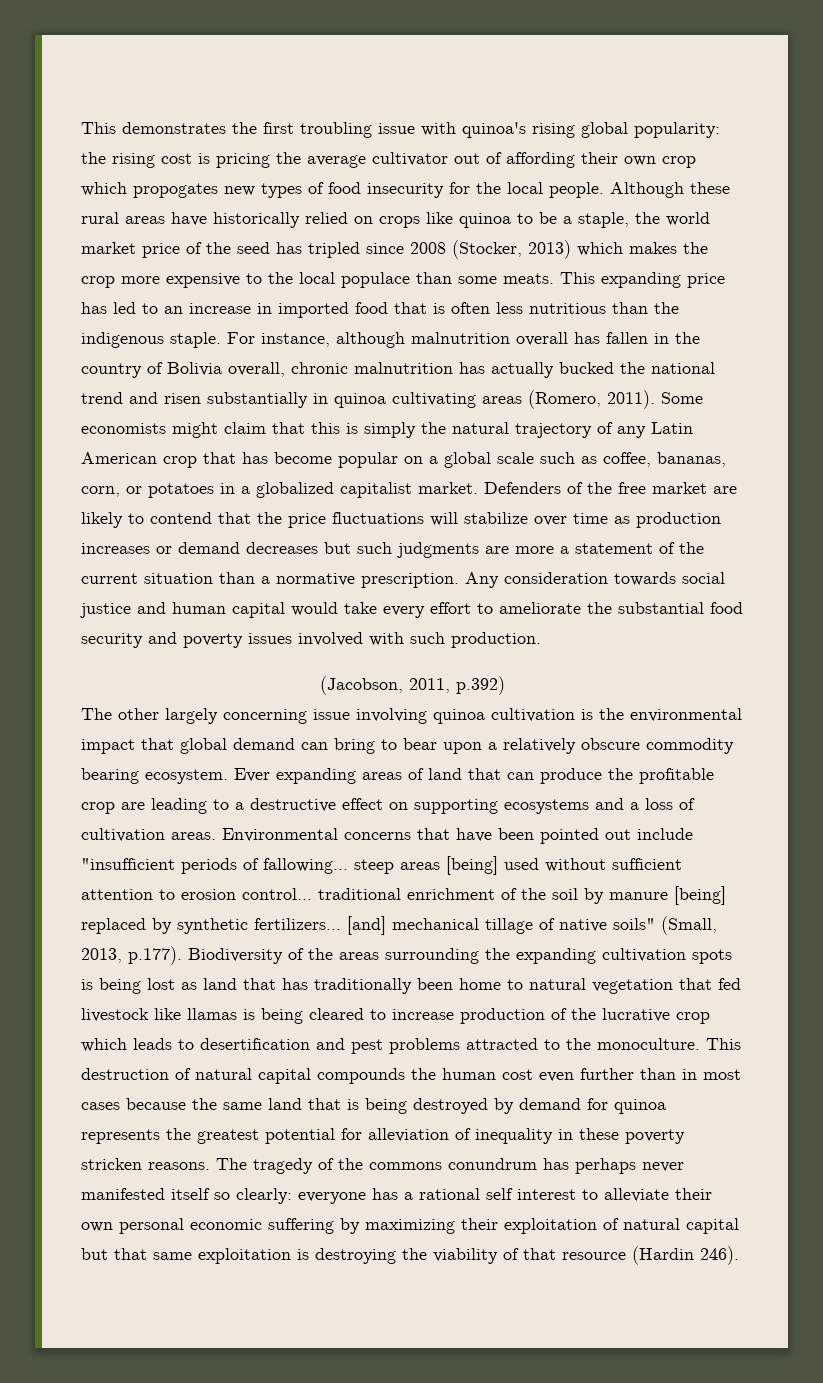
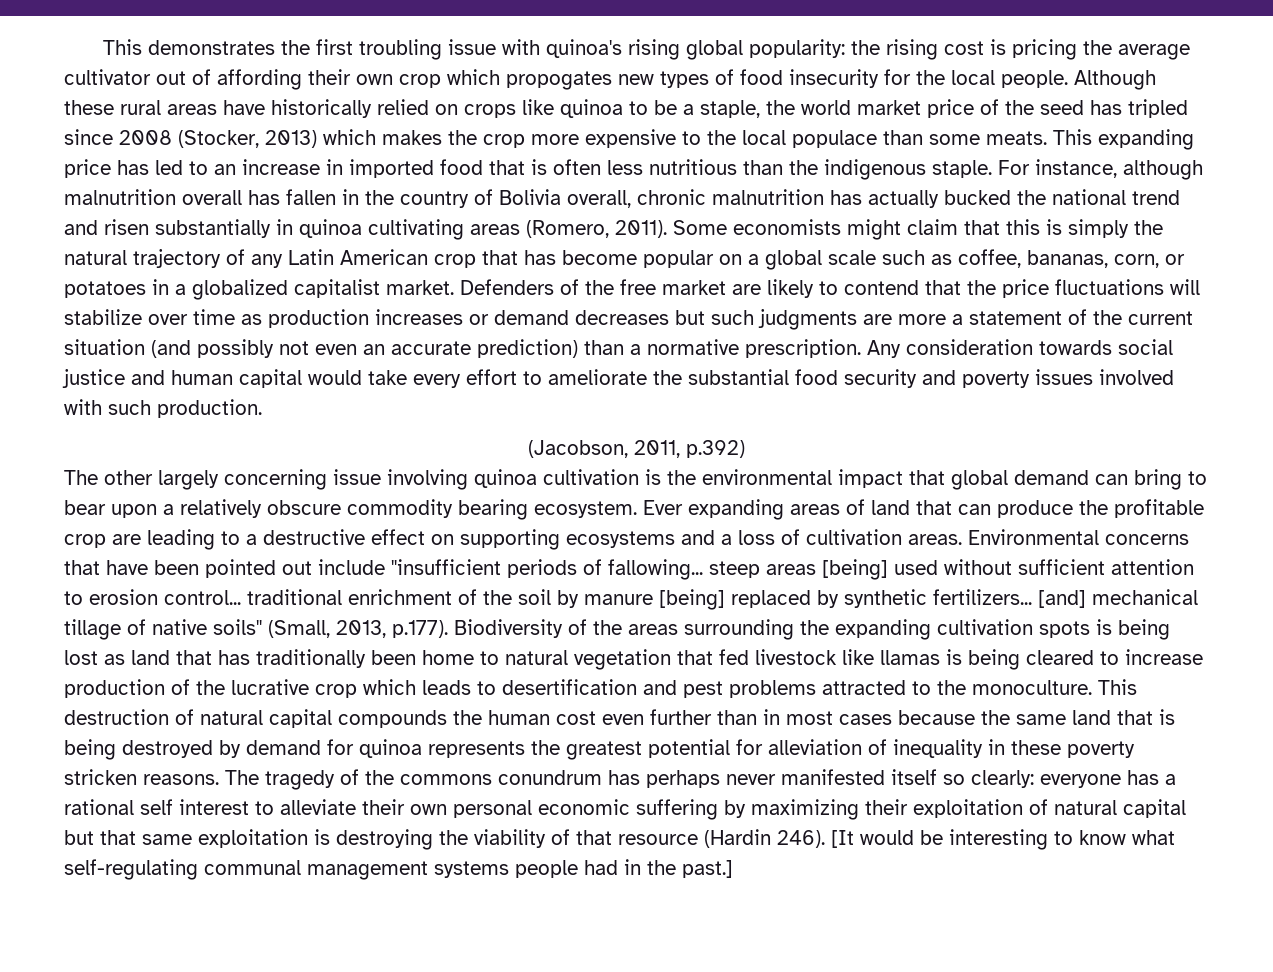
- Defenders of the free market are likely to contend that the price fluctuations will stabilize over time as production increases or demand decreases but such judgments are more a statement of the current situation than a normative prescription.
+ Defenders of the free market are likely to contend that the price fluctuations will stabilize over time as production increases or demand decreases but such judgments are more a statement of the current situation (and possibly not even an accurate prediction) than a normative prescription.
+ [It would be interesting to know what self-regulating communal management systems people had in the past.]

